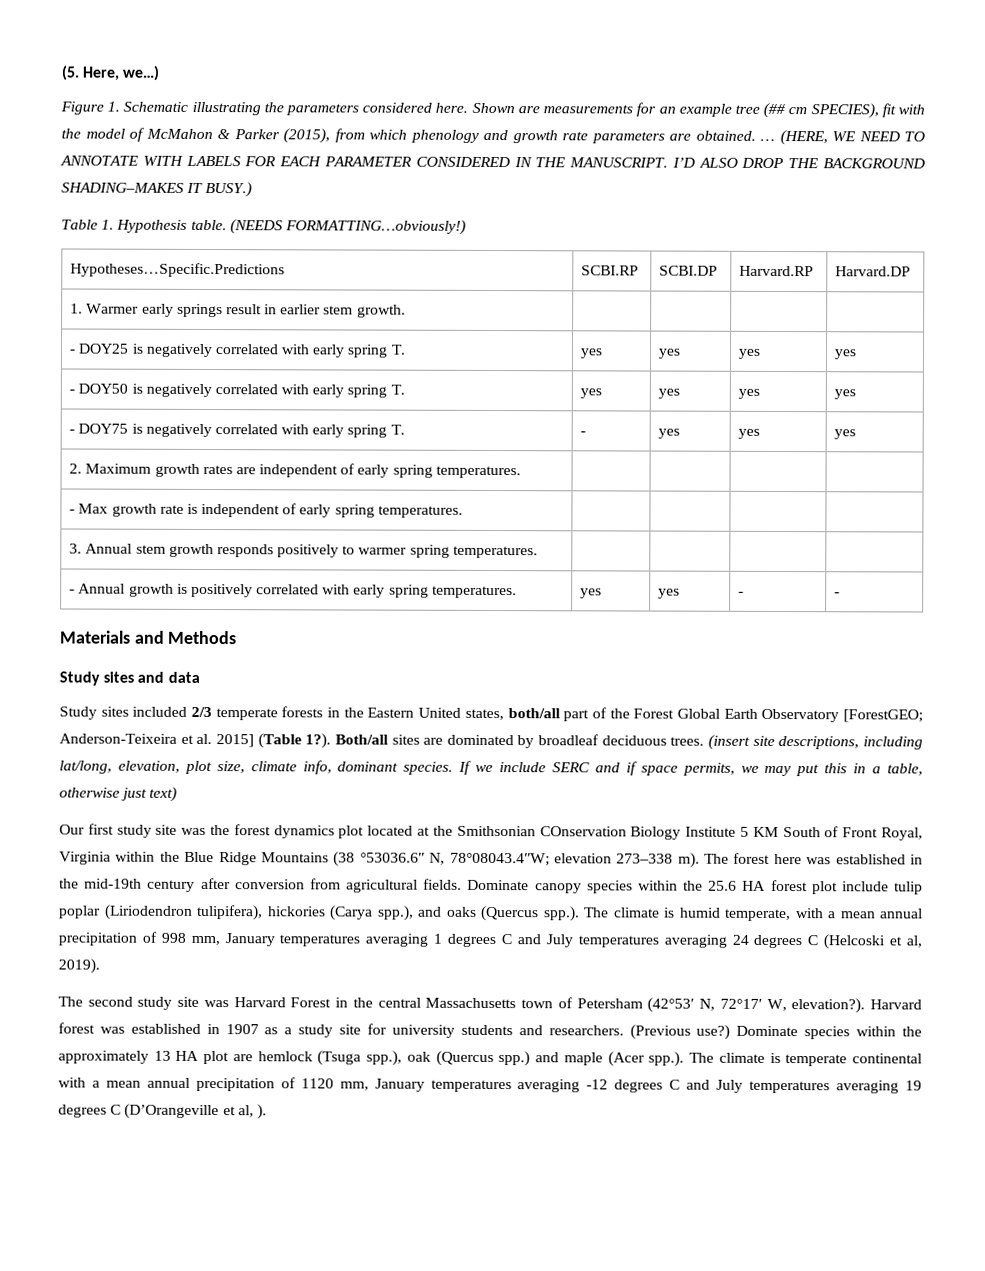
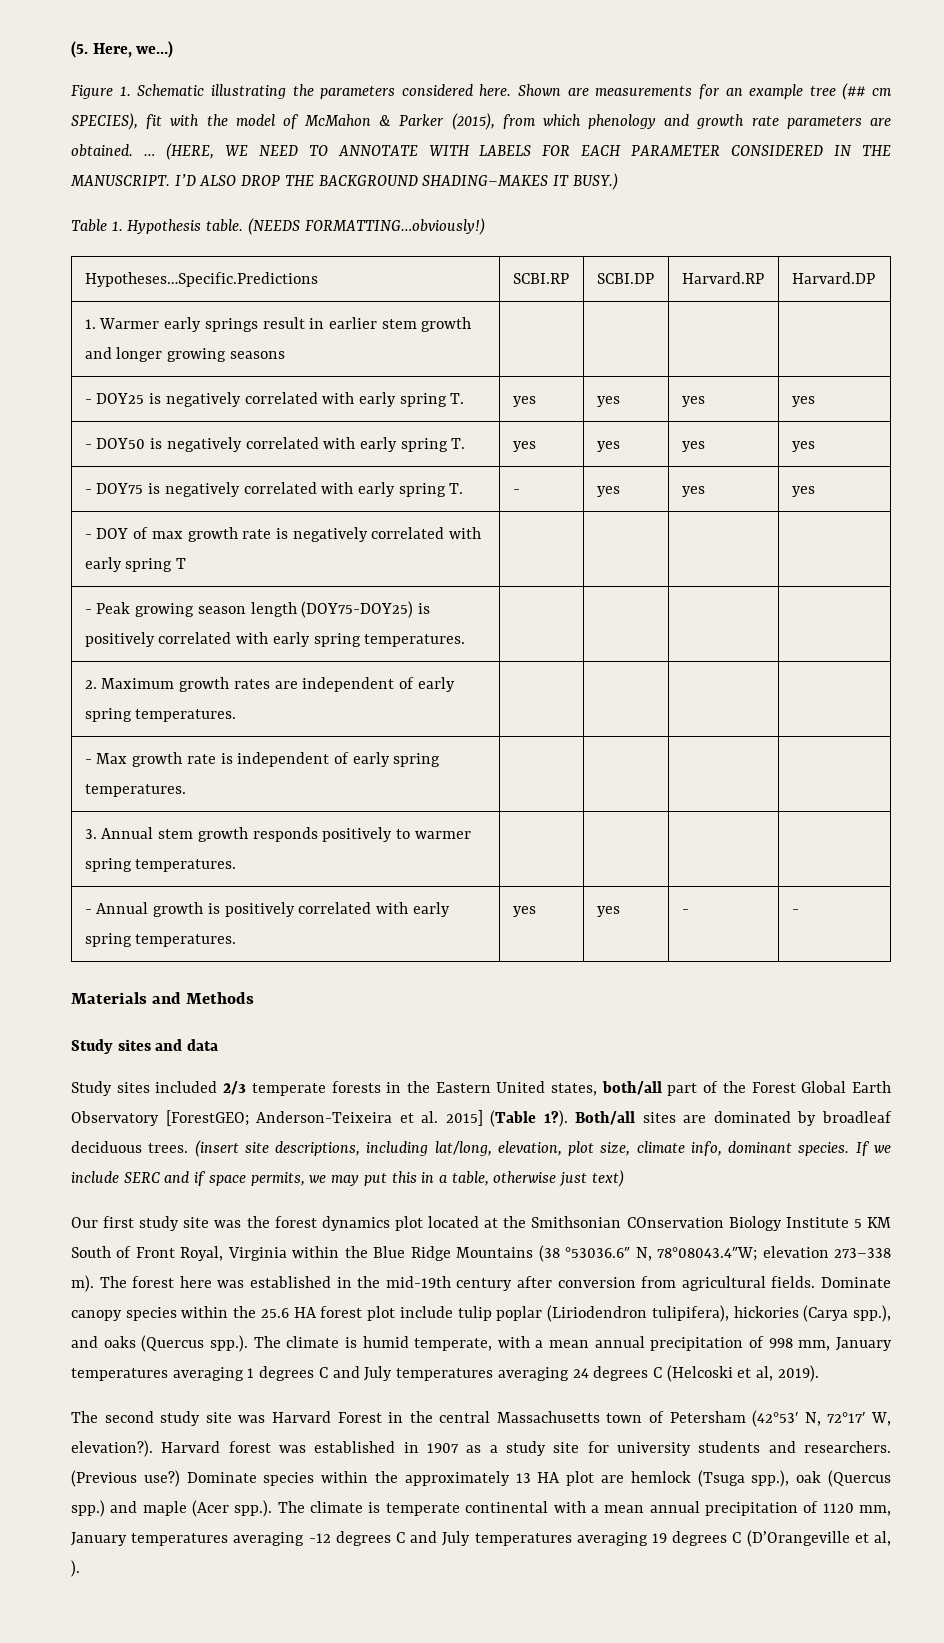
- 1. Warmer early springs result in earlier stem growth. | | | |
+ 1. Warmer early springs result in earlier stem growth and longer growing seasons | | | |
+ - DOY of max growth rate is negatively correlated with early spring T | | | |
+ - Peak growing season length (DOY75-DOY25) is positively correlated with early spring temperatures. | | | |

